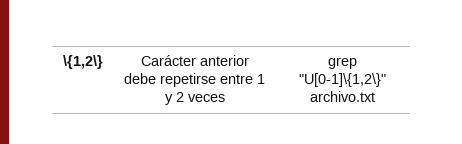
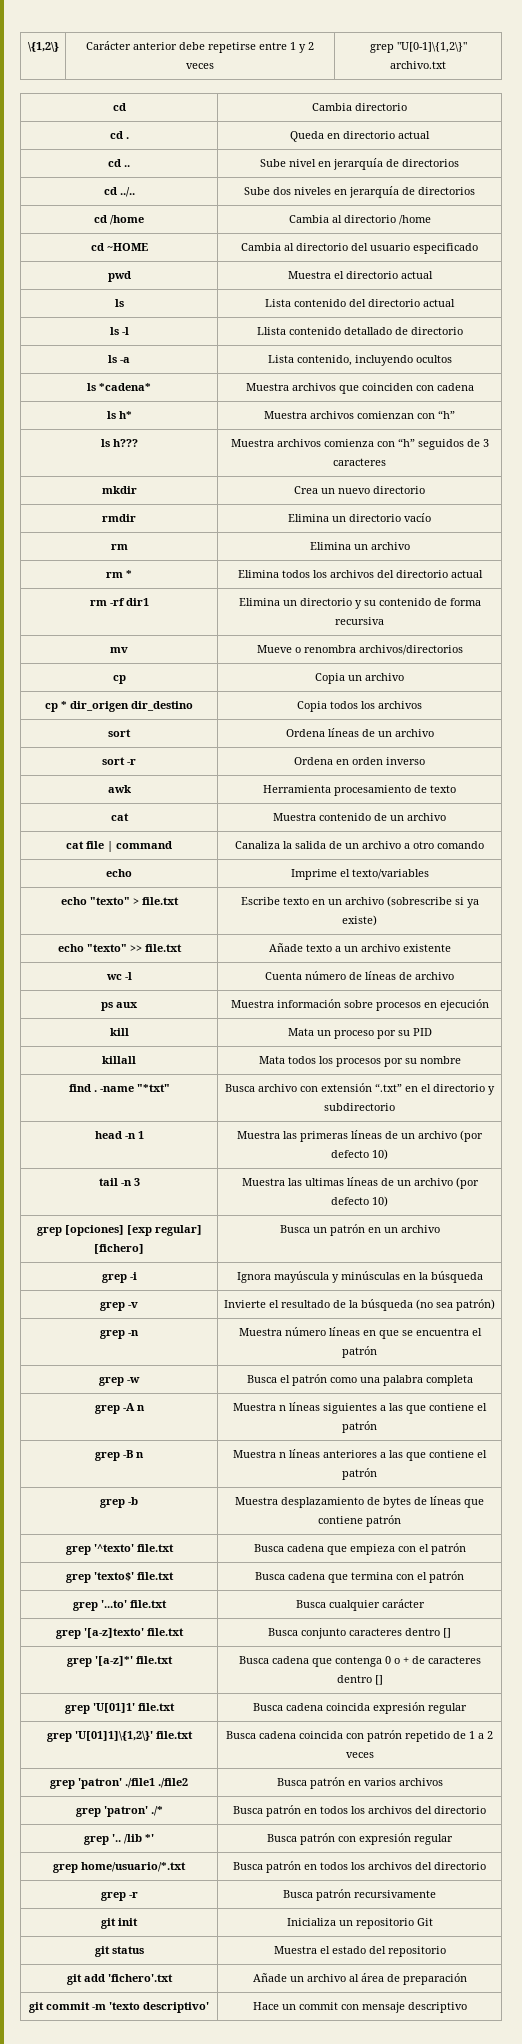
+ cd | Cambia directorio
+ cd . | Queda en directorio actual
+ cd .. | Sube nivel en jerarquía de directorios
+ cd ../.. | Sube dos niveles en jerarquía de directorios
+ cd /home | Cambia al directorio /home
+ cd ~HOME | Cambia al directorio del usuario especificado
+ pwd | Muestra el directorio actual
+ ls | Lista contenido del directorio actual
+ ls -l | Llista contenido detallado de directorio
+ ls -a | Lista contenido, incluyendo ocultos
+ ls *cadena* | Muestra archivos que coinciden con cadena
+ ls h* | Muestra archivos comienzan con “h”
+ ls h??? | Muestra archivos comienza con “h” seguidos de 3 caracteres
+ mkdir | Crea un nuevo directorio
+ rmdir | Elimina un directorio vacío
+ rm | Elimina un archivo
+ rm * | Elimina todos los archivos del directorio actual
+ rm -rf dir1 | Elimina un directorio y su contenido de forma recursiva
+ mv | Mueve o renombra archivos/directorios
+ cp | Copia un archivo
+ cp * dir_origen dir_destino | Copia todos los archivos
+ sort | Ordena líneas de un archivo
+ sort -r | Ordena en orden inverso
+ awk | Herramienta procesamiento de texto
+ cat | Muestra contenido de un archivo
+ cat file | command | Canaliza la salida de un archivo a otro comando
+ echo | Imprime el texto/variables
+ echo "texto" > file.txt | Escribe texto en un archivo (sobrescribe si ya existe)
+ echo "texto" >> file.txt | Añade texto a un archivo existente
+ wc -l | Cuenta número de líneas de archivo
+ ps aux | Muestra información sobre procesos en ejecución
+ kill | Mata un proceso por su PID
+ killall | Mata todos los procesos por su nombre
+ find . -name "*txt" | Busca archivo con extensión “.txt” en el directorio y subdirectorio
+ head -n 1 | Muestra las primeras líneas de un archivo (por defecto 10)
+ tail -n 3 | Muestra las ultimas líneas de un archivo (por defecto 10)
+ grep [opciones] [exp regular] [fichero] | Busca un patrón en un archivo
+ grep -i | Ignora mayúscula y minúsculas en la búsqueda
+ grep -v | Invierte el resultado de la búsqueda (no sea patrón)
+ grep -n | Muestra número líneas en que se encuentra el patrón
+ grep -w | Busca el patrón como una palabra completa
+ grep -A n | Muestra n líneas siguientes a las que contiene el patrón
+ grep -B n | Muestra n líneas anteriores a las que contiene el patrón
+ grep -b | Muestra desplazamiento de bytes de líneas que contiene patrón
+ grep '^texto' file.txt | Busca cadena que empieza con el patrón
+ grep 'texto$' file.txt | Busca cadena que termina con el patrón
+ grep '...to' file.txt | Busca cualquier carácter
+ grep '[a-z]texto' file.txt | Busca conjunto caracteres dentro []
+ grep '[a-z]*' file.txt | Busca cadena que contenga 0 o + de caracteres dentro []
+ grep 'U[01]1' file.txt | Busca cadena coincida expresión regular
+ grep 'U[01]1]\{1,2\}' file.txt | Busca cadena coincida con patrón repetido de 1 a 2 veces
+ grep 'patron' ./file1 ./file2 | Busca patrón en varios archivos
+ grep 'patron' ./* | Busca patrón en todos los archivos del directorio
+ grep '.. /lib *' | Busca patrón con expresión regular
+ grep home/usuario/*.txt | Busca patrón en todos los archivos del directorio
+ grep -r | Busca patrón recursivamente
+ git init | Inicializa un repositorio Git
+ git status | Muestra el estado del repositorio
+ git add 'fichero'.txt | Añade un archivo al área de preparación
+ git commit -m 'texto descriptivo' | Hace un commit con mensaje descriptivo

